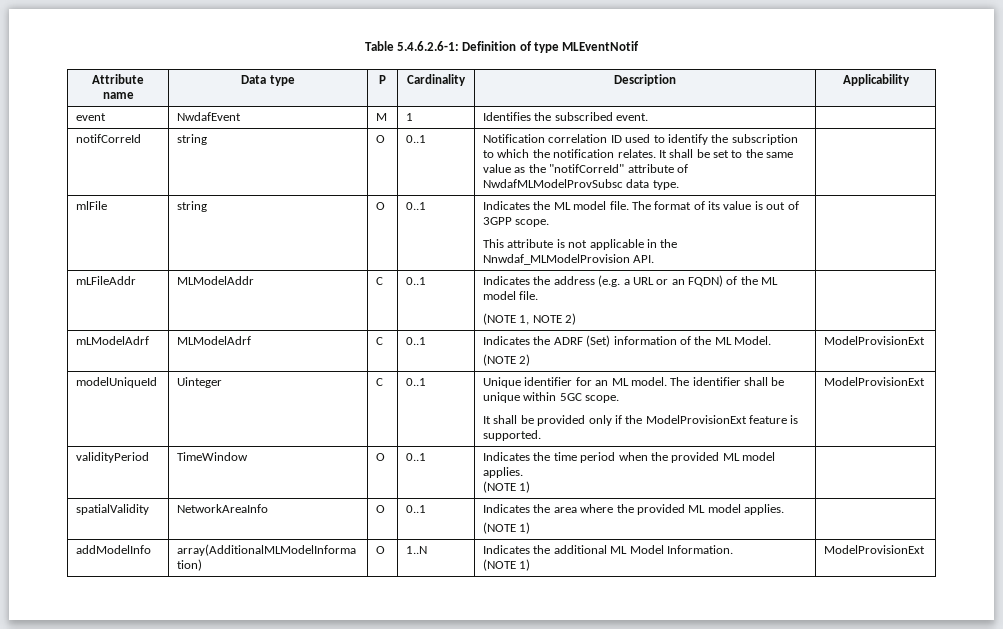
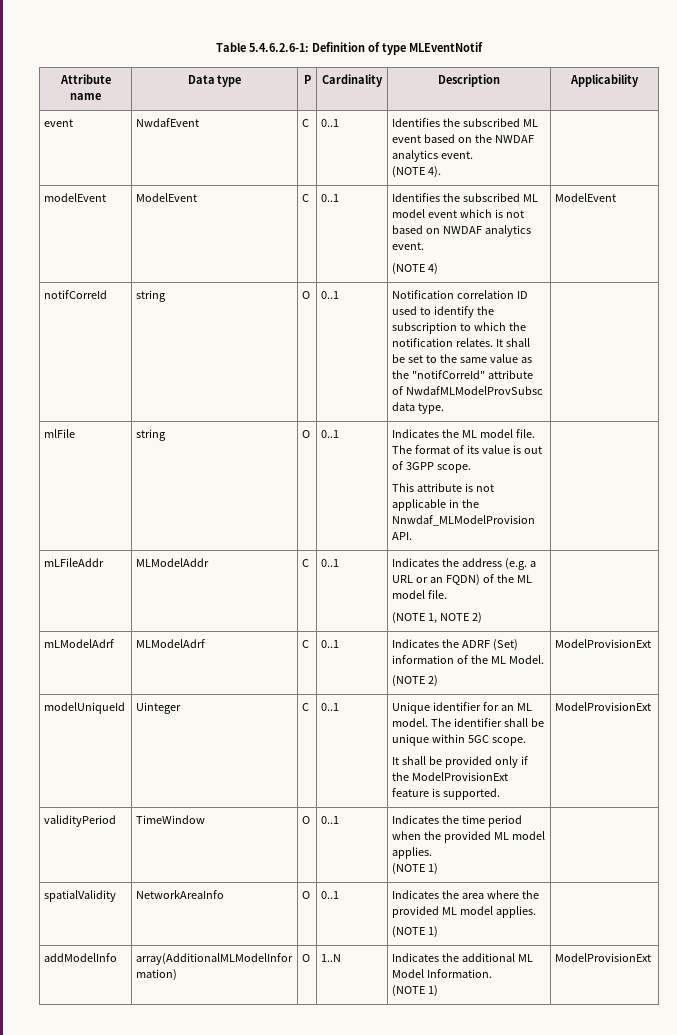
- event | NwdafEvent | M | 1 | Identifies the subscribed event. |
+ event | NwdafEvent | C | 0..1 | Identifies the subscribed ML event based on the NWDAF analytics event.
+ (NOTE 4). |
+ modelEvent | ModelEvent | C | 0..1 | Identifies the subscribed ML model event which is not based on NWDAF analytics event.
+ (NOTE 4) | ModelEvent

